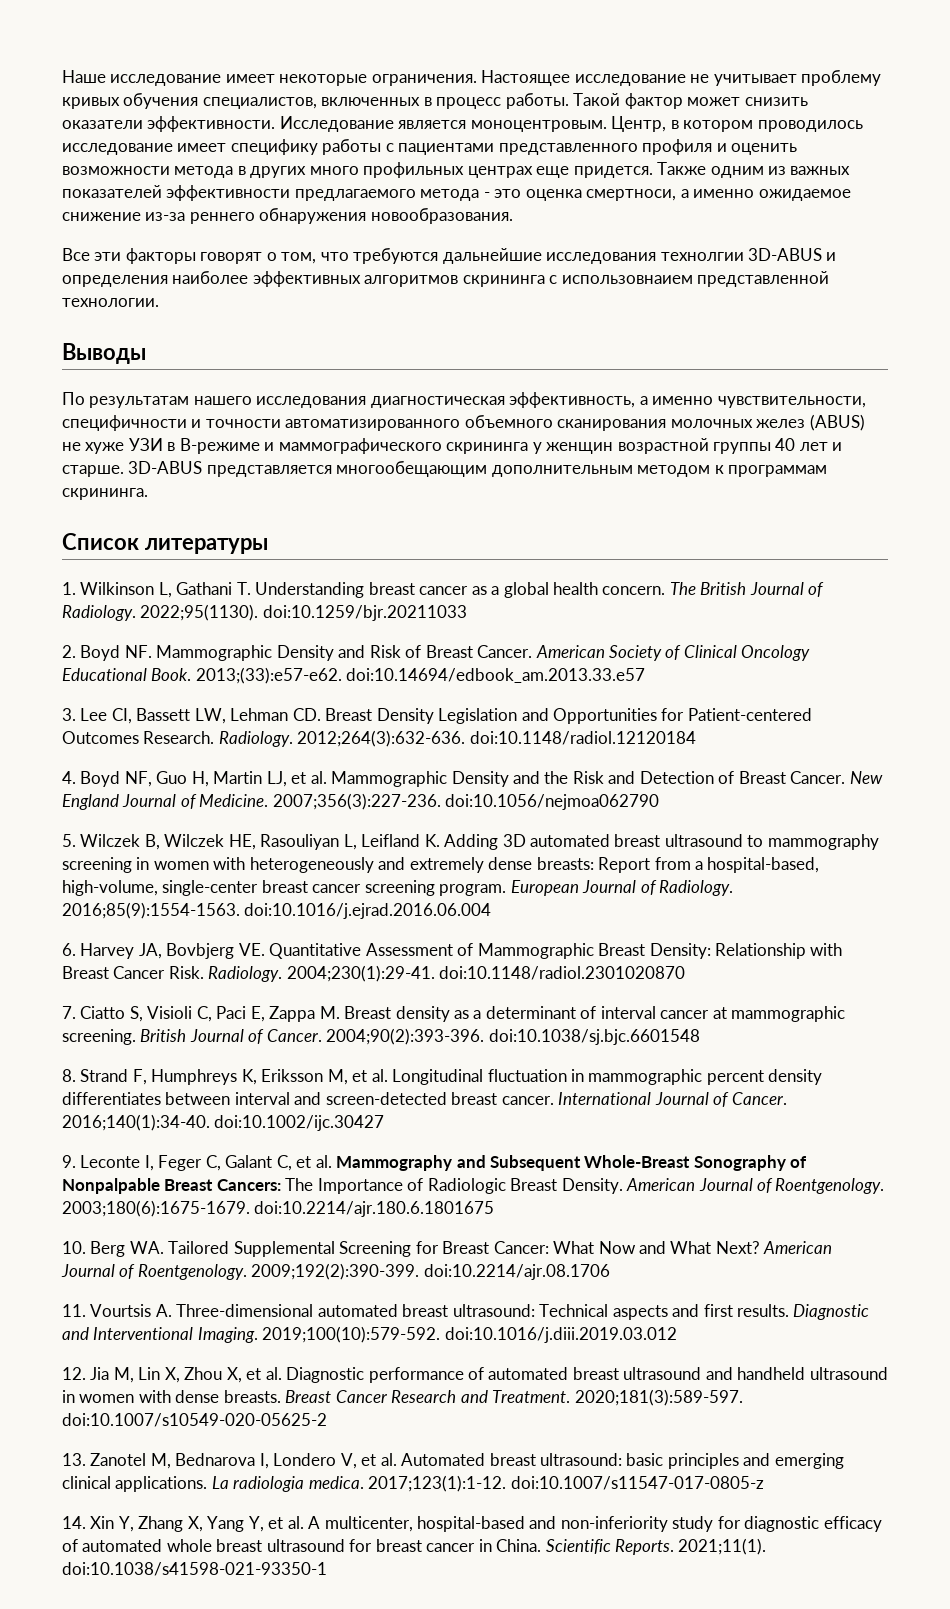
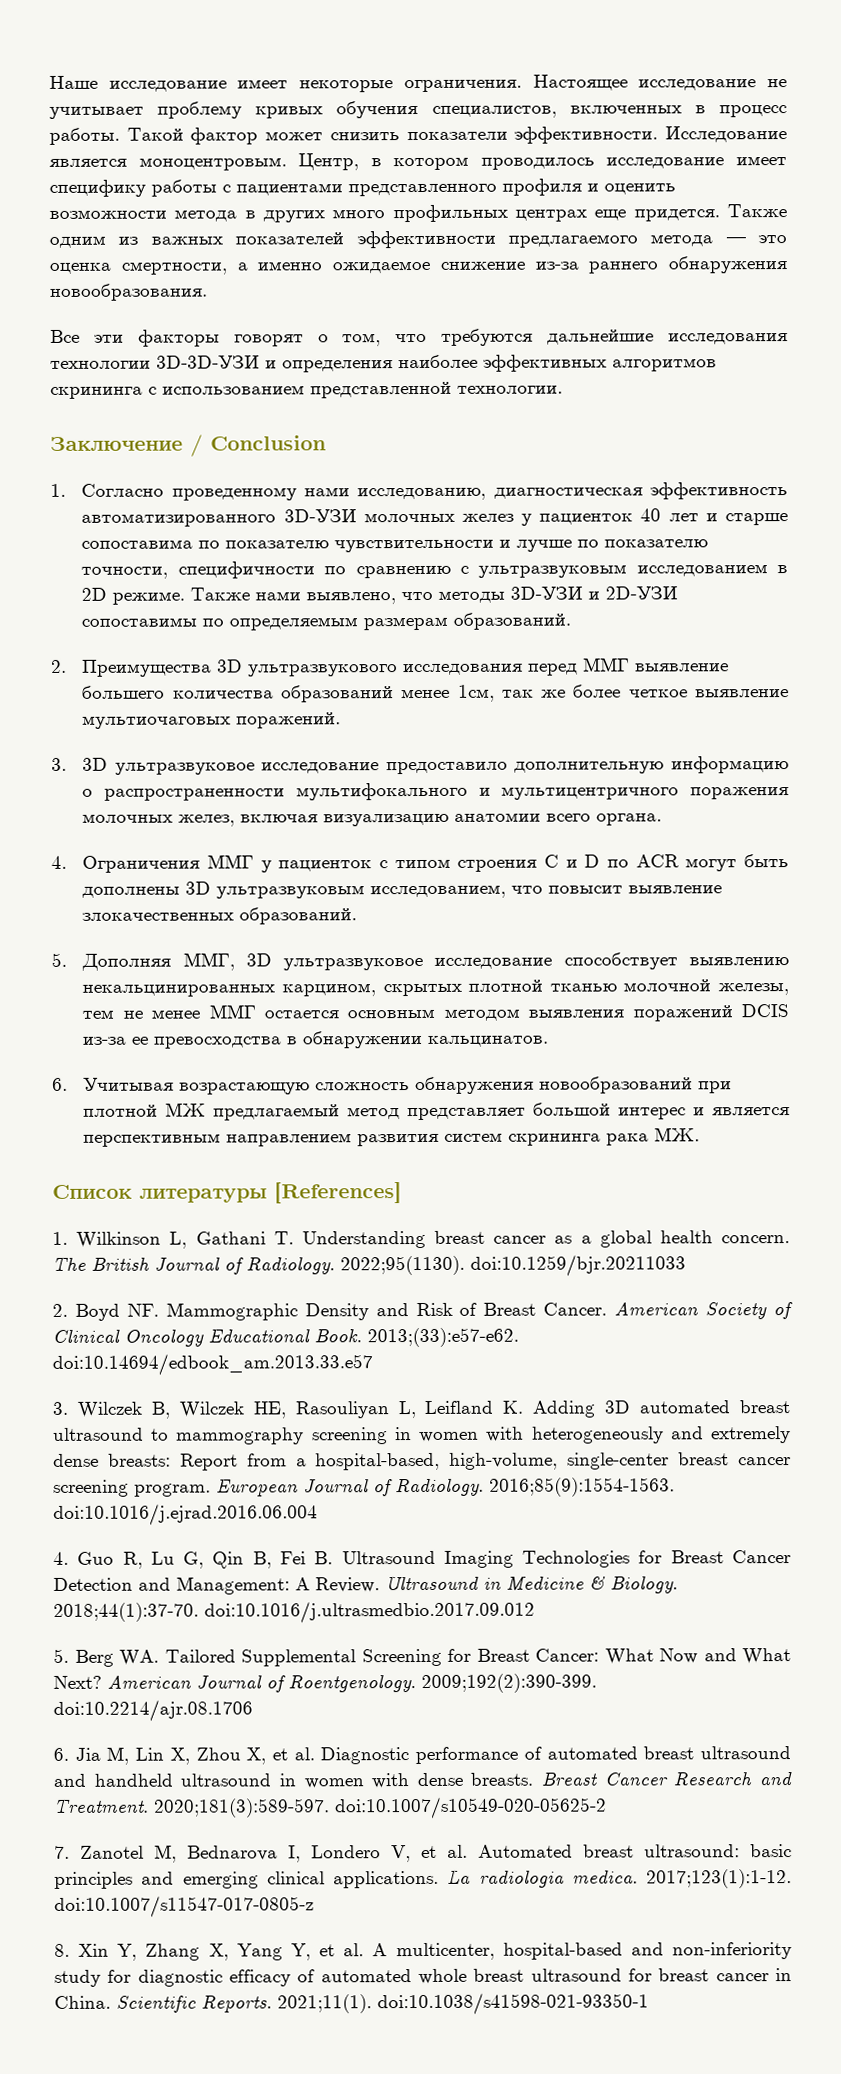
- Такой фактор может снизить оказатели эффективности.
+ Такой фактор может снизить показатели эффективности.
- Также одним из важных показателей эффективности предлагаемого метода - это оценка смертноси, а именно ожидаемое снижение из-за реннего обнаружения новообразования.
+ Также одним из важных показателей эффективности предлагаемого метода — это оценка смертности, а именно ожидаемое снижение из-за раннего обнаружения новообразования.
- Все эти факторы говорят о том, что требуются дальнейшие исследования технолгии 3D-ABUS и определения наиболее эффективных алгоритмов скрининга с использовнаием представленной технологии.
+ Все эти факторы говорят о том, что требуются дальнейшие исследования технологии 3D-3D-УЗИ и определения наиболее эффективных алгоритмов скрининга с использованием представленной технологии.
- Выводы
- По результатам нашего исследования диагностическая эффективность, а именно чувствительности, специфичности и точности автоматизированного объемного сканирования молочных желез (ABUS) не хуже УЗИ в B-режиме и маммографического скрининга у женщин возрастной группы 40 лет и старше. 3D-ABUS представляется многообещающим дополнительным методом к программам скрининга.
+ Заключение / Conclusion
+ 1. Согласно проведенному нами исследованию, диагностическая эффективность автоматизированного 3D-УЗИ молочных желез у пациенток 40 лет и старше сопоставима по показателю чувствительности и лучше по показателю точности, специфичности по сравнению с ультразвуковым исследованием в 2D режиме. Также нами выявлено, что методы 3D-УЗИ и 2D-УЗИ сопоставимы по определяемым размерам образований.
+ 2. Преимущества 3D ультразвукового исследования перед ММГ выявление большего количества образований менее 1см, так же более четкое выявление мультиочаговых поражений.
+ 3. 3D ультразвуковое исследование предоставило дополнительную информацию о распространенности мультифокального и мультицентричного поражения молочных желез, включая визуализацию анатомии всего органа.
+ 4. Ограничения ММГ у пациенток с типом строения С и D по ACR могут быть дополнены 3D ультразвуковым исследованием, что повысит выявление злокачественных образований.
+ 5. Дополняя ММГ, 3D ультразвуковое исследование способствует выявлению некальцинированных карцином, скрытых плотной тканью молочной железы, тем не менее ММГ остается основным методом выявления поражений DCIS из-за ее превосходства в обнаружении кальцинатов.
+ 6. Учитывая возрастающую сложность обнаружения новообразований при плотной МЖ предлагаемый метод представляет большой интерес и является перспективным направлением развития систем скрининга рака МЖ.
- Список литературы
+ Список литературы [References]
- 3. Lee CI, Bassett LW, Lehman CD. Breast Density Legislation and Opportunities for Patient-centered Outcomes Research. Radiology. 2012;264(3):632-636. doi:10.1148/radiol.12120184
- 4. Boyd NF, Guo H, Martin LJ, et al. Mammographic Density and the Risk and Detection of Breast Cancer. New England Journal of Medicine. 2007;356(3):227-236. doi:10.1056/nejmoa062790
- 5. Wilczek B, Wilczek HE, Rasouliyan L, Leifland K. Adding 3D automated breast ultrasound to mammography screening in women with heterogeneously and extremely dense breasts: Report from a hospital-based, high-volume, single-center breast cancer screening program.
+ 3. Wilczek B, Wilczek HE, Rasouliyan L, Leifland K. Adding 3D automated breast ultrasound to mammography screening in women with heterogeneously and extremely dense breasts: Report from a hospital-based, high-volume, single-center breast cancer screening program.
- 6. Harvey JA, Bovbjerg VE. Quantitative Assessment of Mammographic Breast Density: Relationship with Breast Cancer Risk. Radiology. 2004;230(1):29-41. doi:10.1148/radiol.2301020870
- 7. Ciatto S, Visioli C, Paci E, Zappa M. Breast density as a determinant of interval cancer at mammographic screening. British Journal of Cancer. 2004;90(2):393-396. doi:10.1038/sj.bjc.6601548
- 8. Strand F, Humphreys K, Eriksson M, et al. Longitudinal fluctuation in mammographic percent density differentiates between interval and screen-detected breast cancer. International Journal of Cancer. 2016;140(1):34-40. doi:10.1002/ijc.30427
- 9. Leconte I, Feger C, Galant C, et al. Mammography and Subsequent Whole-Breast Sonography of Nonpalpable Breast Cancers: The Importance of Radiologic Breast Density. American Journal of Roentgenology. 2003;180(6):1675-1679. doi:10.2214/ajr.180.6.1801675
- 10. Berg WA. Tailored Supplemental Screening for Breast Cancer: What Now and What Next?
+ 4. Guo R, Lu G, Qin B, Fei B. Ultrasound Imaging Technologies for Breast Cancer Detection and Management: A Review. Ultrasound in Medicine & Biology. 2018;44(1):37-70. doi:10.1016/j.ultrasmedbio.2017.09.012
+ 5. Berg WA. Tailored Supplemental Screening for Breast Cancer: What Now and What Next?
- 11. Vourtsis A. Three-dimensional automated breast ultrasound: Technical aspects and first results. Diagnostic and Interventional Imaging. 2019;100(10):579-592. doi:10.1016/j.diii.2019.03.012
- 12. Jia M, Lin X, Zhou X, et al. Diagnostic performance of automated breast ultrasound and handheld ultrasound in women with dense breasts.
+ 6. Jia M, Lin X, Zhou X, et al. Diagnostic performance of automated breast ultrasound and handheld ultrasound in women with dense breasts.
- 13. Zanotel M, Bednarova I, Londero V, et al. Automated breast ultrasound: basic principles and emerging clinical applications.
+ 7. Zanotel M, Bednarova I, Londero V, et al. Automated breast ultrasound: basic principles and emerging clinical applications.
- 14. Xin Y, Zhang X, Yang Y, et al. A multicenter, hospital-based and non-inferiority study for diagnostic efficacy of automated whole breast ultrasound for breast cancer in China.
+ 8. Xin Y, Zhang X, Yang Y, et al. A multicenter, hospital-based and non-inferiority study for diagnostic efficacy of automated whole breast ultrasound for breast cancer in China.

